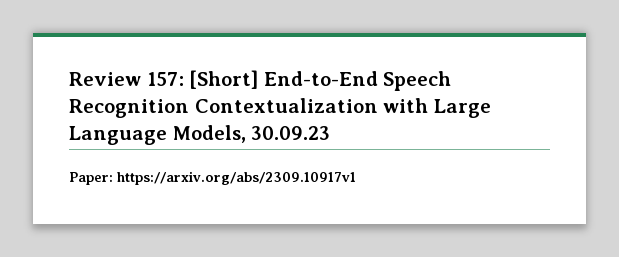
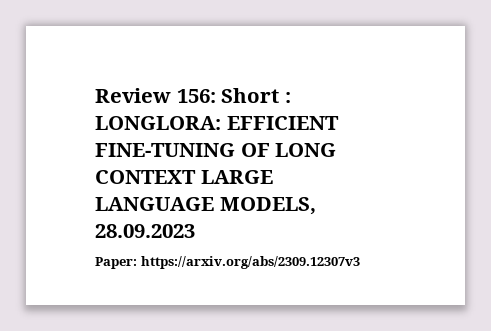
- Review 157: [Short] End-to-End Speech Recognition Contextualization with Large Language Models, 30.09.23
+ Review 156: Short : LONGLORA: EFFICIENT FINE-TUNING OF LONG CONTEXT LARGE LANGUAGE MODELS, 28.09.2023
- Paper: https://arxiv.org/abs/2309.10917v1
+ Paper: https://arxiv.org/abs/2309.12307v3

